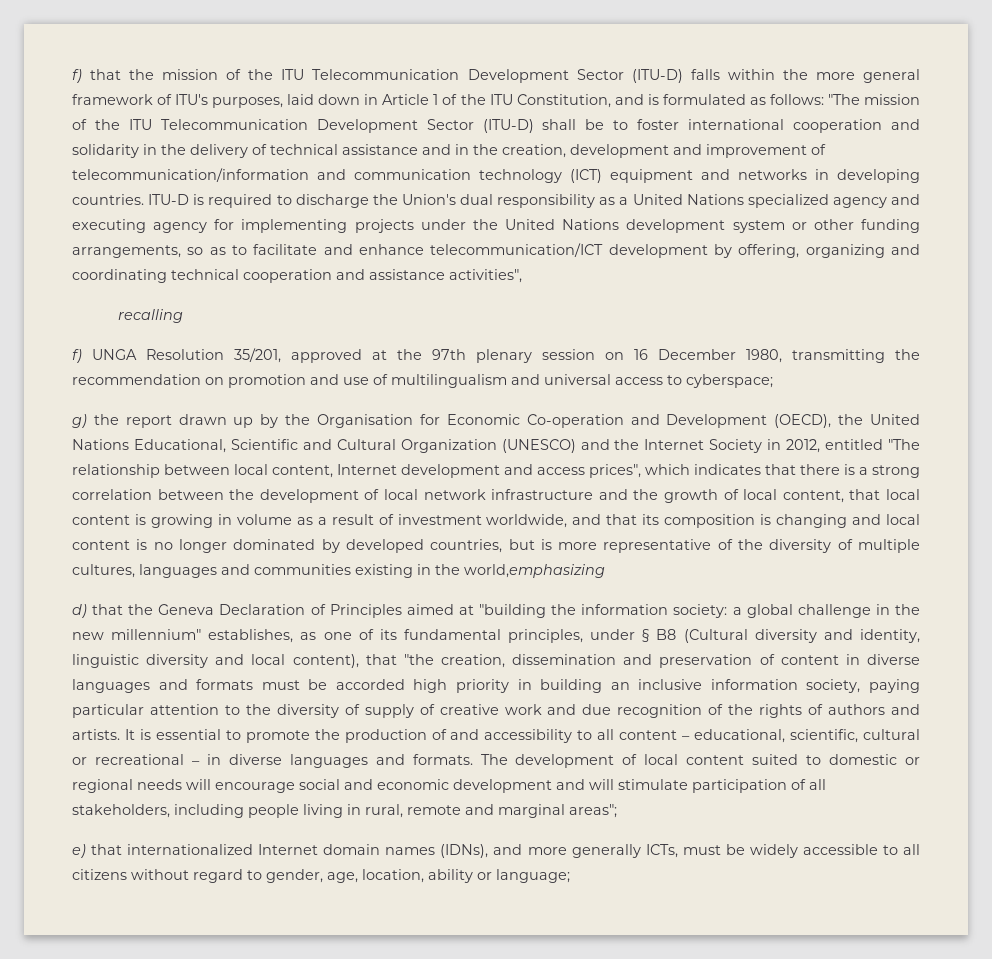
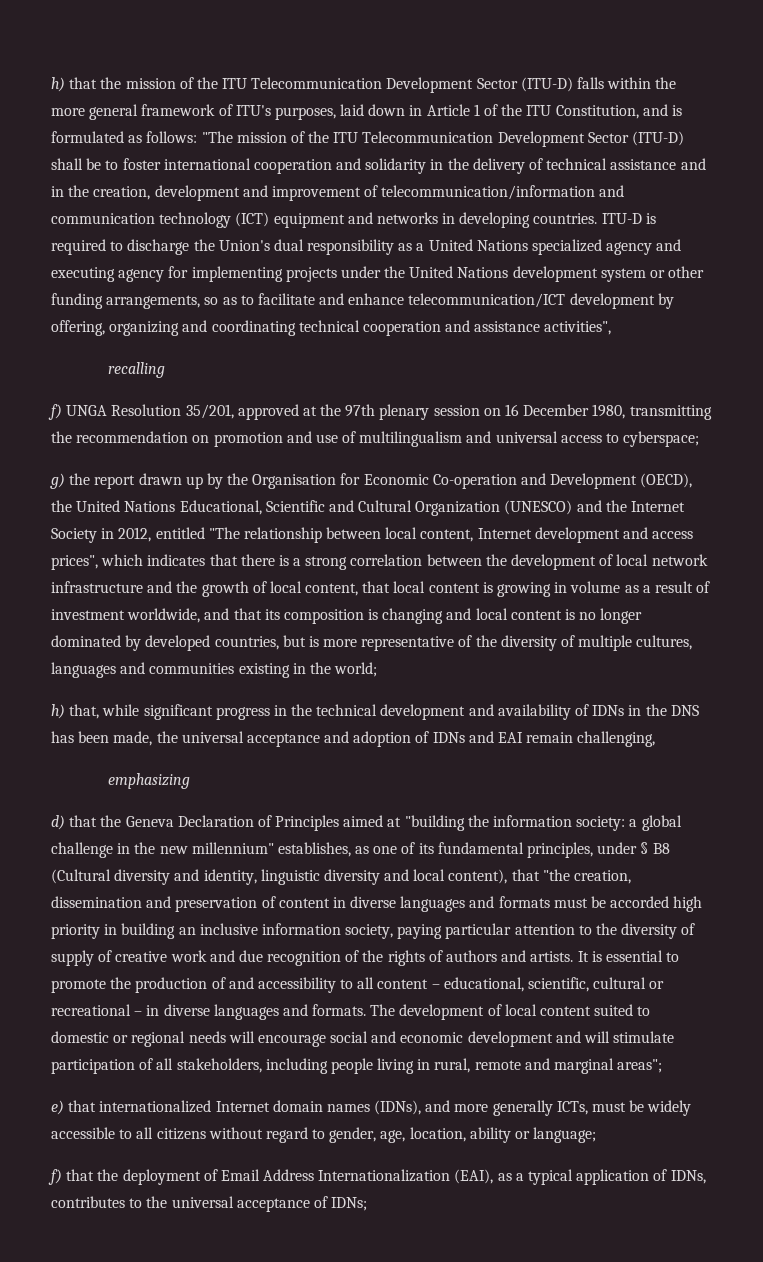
- f) that the mission of the ITU Telecommunication Development Sector (ITU-D) falls within the more general framework of ITU's purposes, laid down in Article 1 of the ITU Constitution, and is formulated as follows:
+ h) that the mission of the ITU Telecommunication Development Sector (ITU-D) falls within the more general framework of ITU's purposes, laid down in Article 1 of the ITU Constitution, and is formulated as follows:
- g) the report drawn up by the Organisation for Economic Co-operation and Development (OECD), the United Nations Educational, Scientific and Cultural Organization (UNESCO) and the Internet Society in 2012, entitled "The relationship between local content, Internet development and access prices", which indicates that there is a strong correlation between the development of local network infrastructure and the growth of local content, that local content is growing in volume as a result of investment worldwide, and that its composition is changing and local content is no longer dominated by developed countries, but is more representative of the diversity of multiple cultures, languages and communities existing in the world,emphasizing
+ g) the report drawn up by the Organisation for Economic Co-operation and Development (OECD), the United Nations Educational, Scientific and Cultural Organization (UNESCO) and the Internet Society in 2012, entitled "The relationship between local content, Internet development and access prices", which indicates that there is a strong correlation between the development of local network infrastructure and the growth of local content, that local content is growing in volume as a result of investment worldwide, and that its composition is changing and local content is no longer dominated by developed countries, but is more representative of the diversity of multiple cultures, languages and communities existing in the world;
+ h) that, while significant progress in the technical development and availability of IDNs in the DNS has been made, the universal acceptance and adoption of IDNs and EAI remain challenging,
+ emphasizing
+ f) that the deployment of Email Address Internationalization (EAI), as a typical application of IDNs, contributes to the universal acceptance of IDNs;

